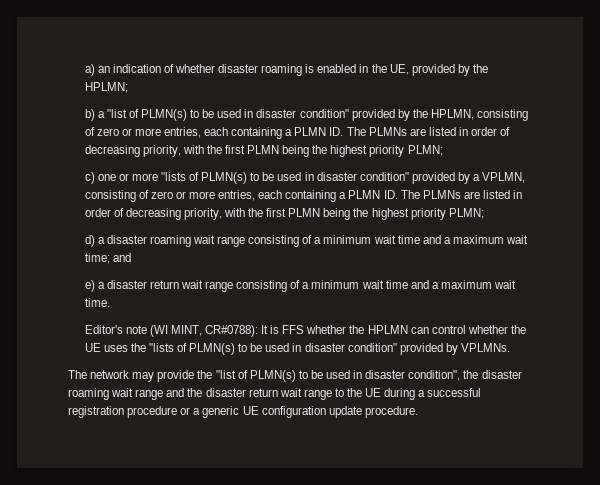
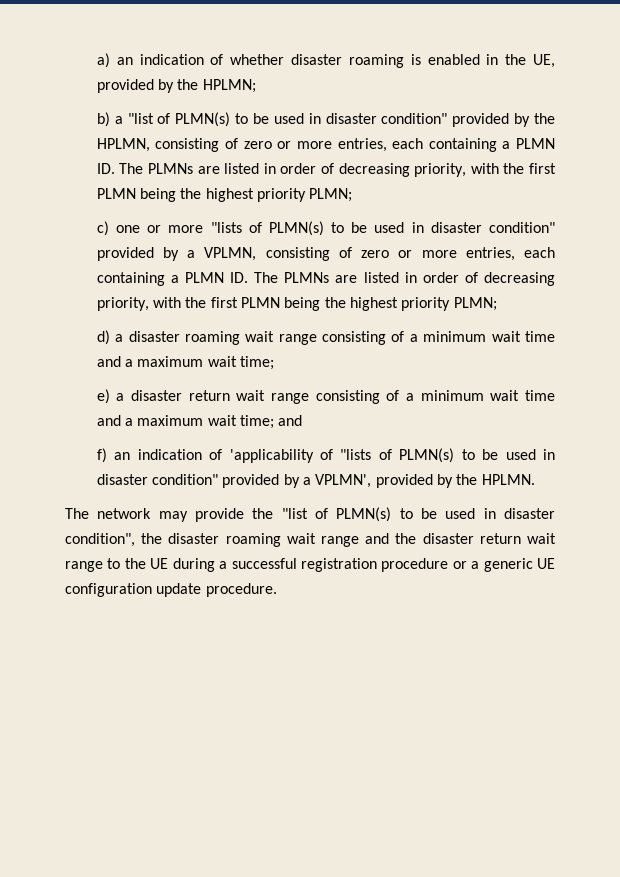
- d) a disaster roaming wait range consisting of a minimum wait time and a maximum wait time; and
+ d) a disaster roaming wait range consisting of a minimum wait time and a maximum wait time;
- e) a disaster return wait range consisting of a minimum wait time and a maximum wait time.
- Editor's note (WI MINT, CR#0788): It is FFS whether the HPLMN can control whether the UE uses the "lists of PLMN(s) to be used in disaster condition" provided by VPLMNs.
+ e) a disaster return wait range consisting of a minimum wait time and a maximum wait time; and
+ f) an indication of 'applicability of "lists of PLMN(s) to be used in disaster condition" provided by a VPLMN', provided by the HPLMN.

